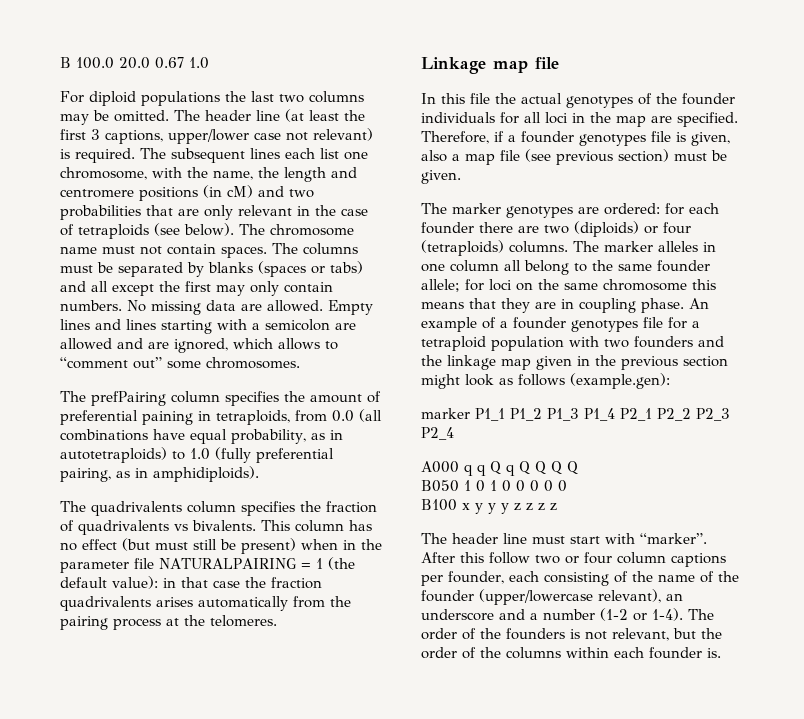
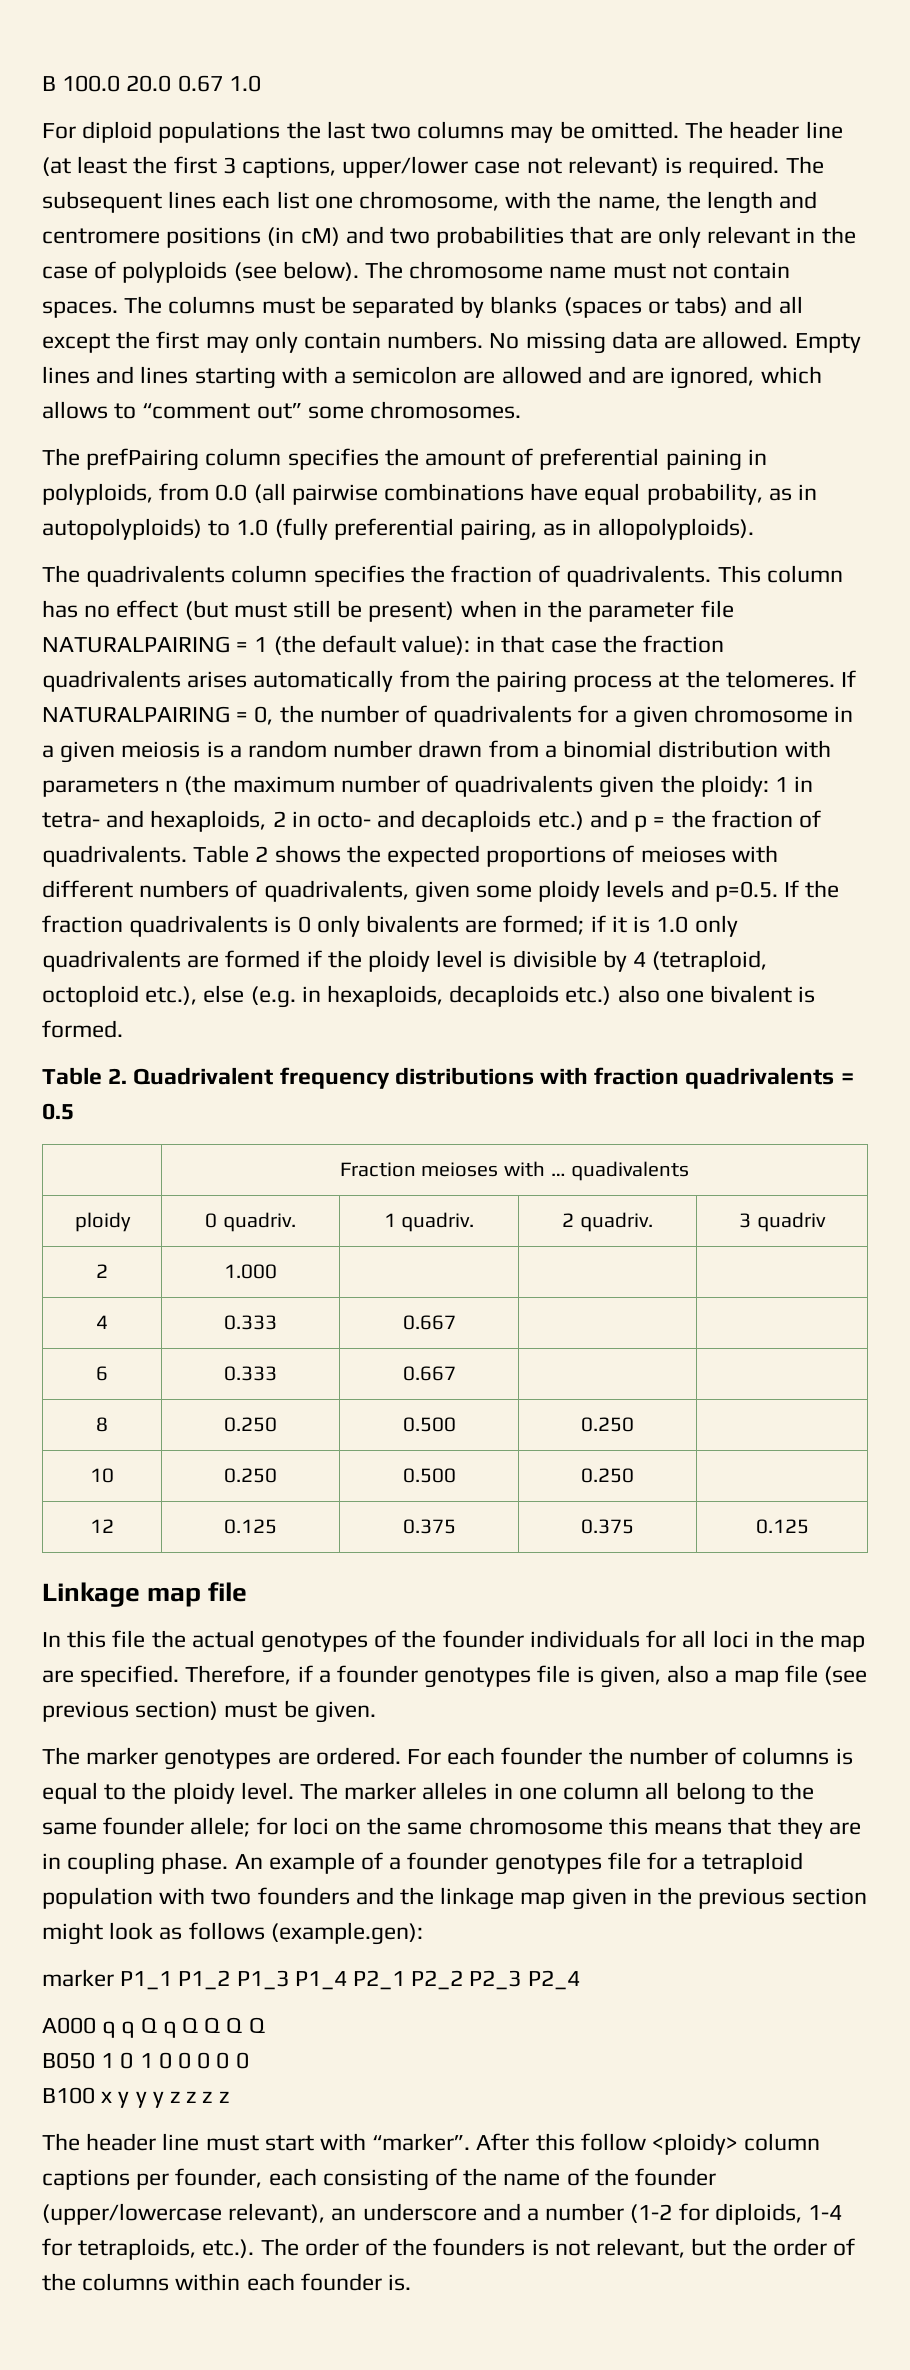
- The subsequent lines each list one chromosome, with the name, the length and centromere positions (in cM) and two probabilities that are only relevant in the case of tetraploids (see below).
+ The subsequent lines each list one chromosome, with the name, the length and centromere positions (in cM) and two probabilities that are only relevant in the case of polyploids (see below).
- The prefPairing column specifies the amount of preferential paining in tetraploids, from 0.0 (all combinations have equal probability, as in autotetraploids) to 1.0 (fully preferential pairing, as in amphidiploids).
+ The prefPairing column specifies the amount of preferential paining in polyploids, from 0.0 (all pairwise combinations have equal probability, as in autopolyploids) to 1.0 (fully preferential pairing, as in allopolyploids).
- The quadrivalents column specifies the fraction of quadrivalents vs bivalents.
+ The quadrivalents column specifies the fraction of quadrivalents.
+ If NATURALPAIRING = 0, the number of quadrivalents for a given chromosome in a given meiosis is a random number drawn from a binomial distribution with parameters n (the maximum number of quadrivalents given the ploidy: 1 in tetra- and hexaploids, 2 in octo- and decaploids etc.) and p = the fraction of quadrivalents. Table 2 shows the expected proportions of meioses with different numbers of quadrivalents, given some ploidy levels and p=0.5. If the fraction quadrivalents is 0 only bivalents are formed; if it is 1.0 only quadrivalents are formed if the ploidy level is divisible by 4 (tetraploid, octoploid etc.), else (e.g. in hexaploids, decaploids etc.) also one bivalent is formed.
+ Table 2. Quadrivalent frequency distributions with fraction quadrivalents = 0.5
+ | Fraction meioses with … quadivalents
+ ploidy | 0 quadriv. | 1 quadriv. | 2 quadriv. | 3 quadriv
+ 2 | 1.000 | | |
+ 4 | 0.333 | 0.667 | |
+ 6 | 0.333 | 0.667 | |
+ 8 | 0.250 | 0.500 | 0.250 |
+ 10 | 0.250 | 0.500 | 0.250 |
+ 12 | 0.125 | 0.375 | 0.375 | 0.125
- The marker genotypes are ordered: for each founder there are two (diploids) or four (tetraploids) columns.
+ The marker genotypes are ordered. For each founder the number of columns is equal to the ploidy level.
- After this follow two or four column captions per founder, each consisting of the name of the founder (upper/lowercase relevant), an underscore and a number (1-2 or 1-4). The order of the founders is not relevant, but the order of the columns within each founder is.
+ After this follow <ploidy> column captions per founder, each consisting of the name of the founder (upper/lowercase relevant), an underscore and a number (1-2 for diploids, 1-4 for tetraploids, etc.). The order of the founders is not relevant, but the order of the columns within each founder is.

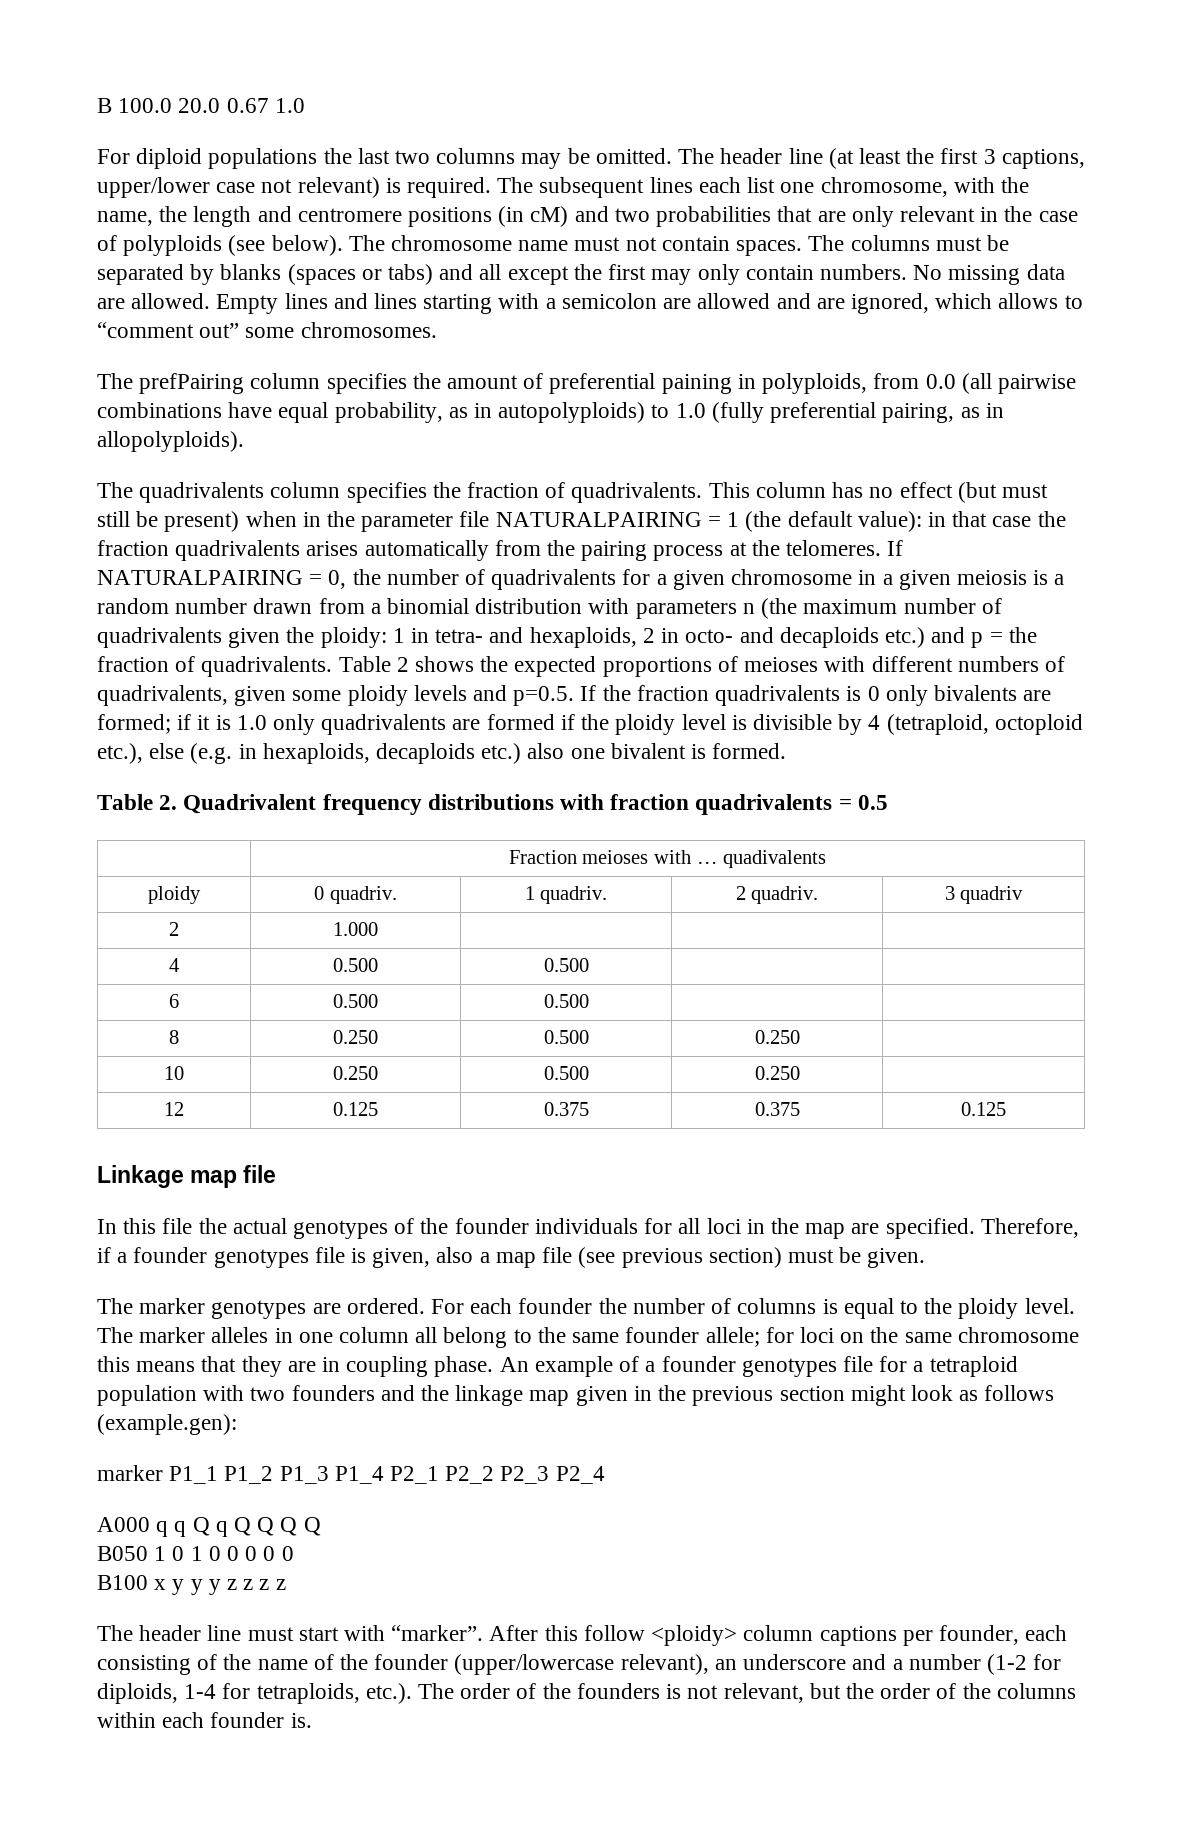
- 4 | 0.333 | 0.667 | |
+ 4 | 0.500 | 0.500 | |
- 6 | 0.333 | 0.667 | |
+ 6 | 0.500 | 0.500 | |

